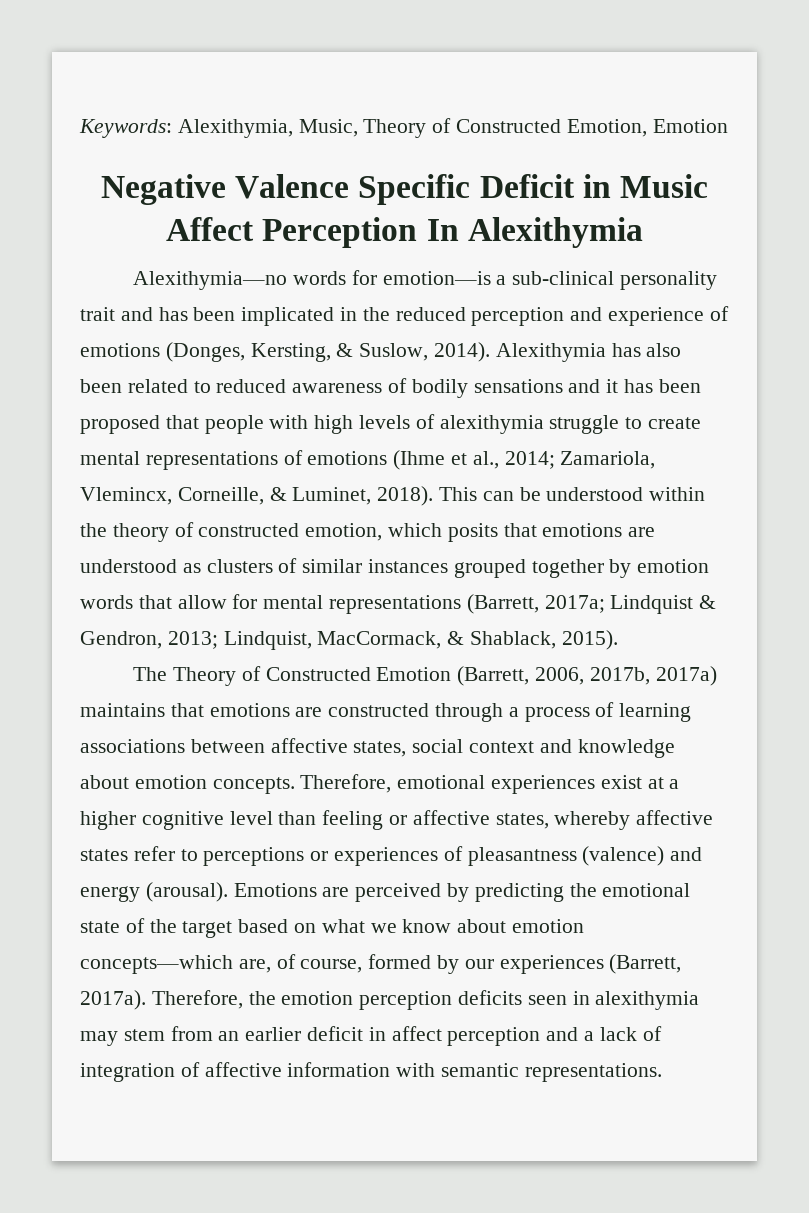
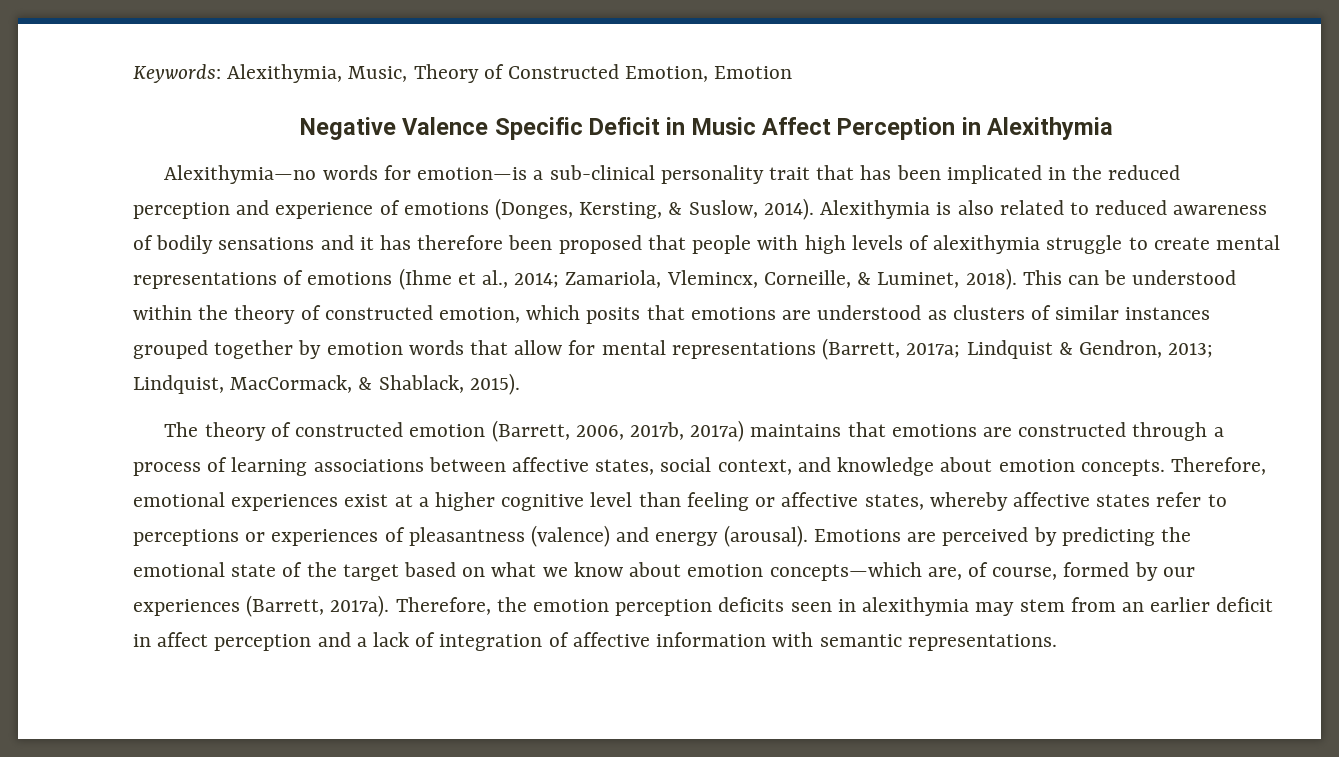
- Negative Valence Specific Deficit in Music Affect Perception In Alexithymia
+ Negative Valence Specific Deficit in Music Affect Perception in Alexithymia
- Alexithymia—no words for emotion—is a sub-clinical personality trait and has been implicated in the reduced perception and experience of emotions (Donges, Kersting, & Suslow, 2014).
+ Alexithymia—no words for emotion—is a sub-clinical personality trait that has been implicated in the reduced perception and experience of emotions (Donges, Kersting, & Suslow, 2014).
- Alexithymia has also been related to reduced awareness of bodily sensations and it has been proposed that people with high levels of alexithymia struggle to create mental representations of emotions (Ihme et al., 2014; Zamariola, Vlemincx, Corneille, & Luminet, 2018).
+ Alexithymia is also related to reduced awareness of bodily sensations and it has therefore been proposed that people with high levels of alexithymia struggle to create mental representations of emotions (Ihme et al., 2014; Zamariola, Vlemincx, Corneille, & Luminet, 2018).
- The Theory of Constructed Emotion (Barrett, 2006, 2017b, 2017a) maintains that emotions are constructed through a process of learning associations between affective states, social context and knowledge about emotion concepts.
+ The theory of constructed emotion (Barrett, 2006, 2017b, 2017a) maintains that emotions are constructed through a process of learning associations between affective states, social context, and knowledge about emotion concepts.

